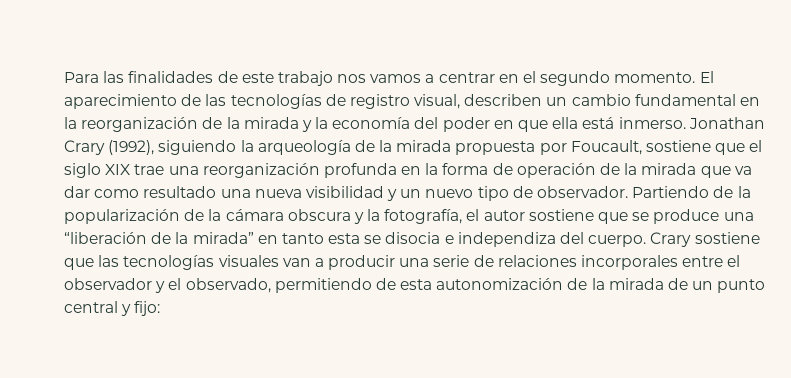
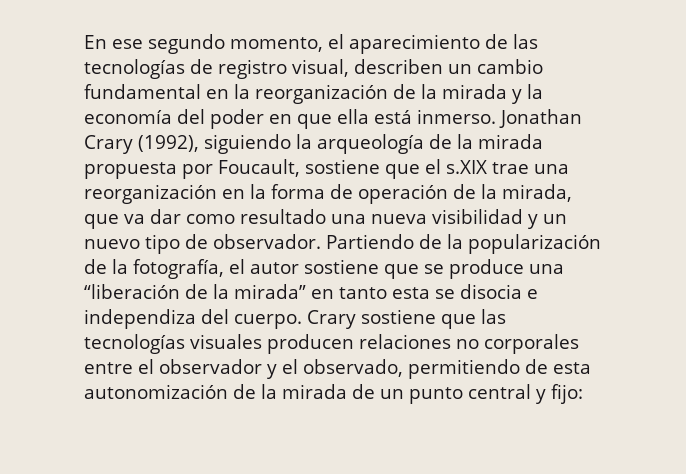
- Para las finalidades de este trabajo nos vamos a centrar en el segundo momento. El aparecimiento de las tecnologías de registro visual, describen un cambio fundamental en la reorganización de la mirada y la economía del poder en que ella está inmerso.
+ En ese segundo momento, el aparecimiento de las tecnologías de registro visual, describen un cambio fundamental en la reorganización de la mirada y la economía del poder en que ella está inmerso.
- Jonathan Crary (1992), siguiendo la arqueología de la mirada propuesta por Foucault, sostiene que el siglo XIX trae una reorganización profunda en la forma de operación de la mirada que va dar como resultado una nueva visibilidad y un nuevo tipo de observador.
+ Jonathan Crary (1992), siguiendo la arqueología de la mirada propuesta por Foucault, sostiene que el s.XIX trae una reorganización en la forma de operación de la mirada, que va dar como resultado una nueva visibilidad y un nuevo tipo de observador.
- Partiendo de la popularización de la cámara obscura y la fotografía, el autor sostiene que se produce una “liberación de la mirada” en tanto esta se disocia e independiza del cuerpo.
+ Partiendo de la popularización de la fotografía, el autor sostiene que se produce una “liberación de la mirada” en tanto esta se disocia e independiza del cuerpo.
- Crary sostiene que las tecnologías visuales van a producir una serie de relaciones incorporales entre el observador y el observado, permitiendo de esta autonomización de la mirada de un punto central y fijo:
+ Crary sostiene que las tecnologías visuales producen relaciones no corporales entre el observador y el observado, permitiendo de esta autonomización de la mirada de un punto central y fijo:

